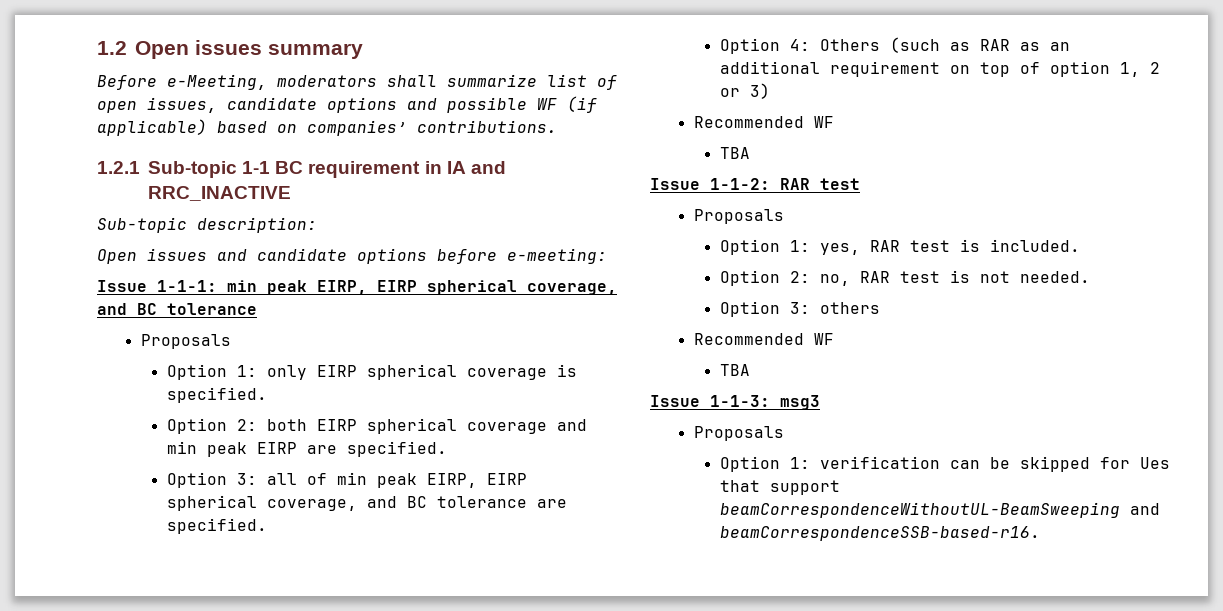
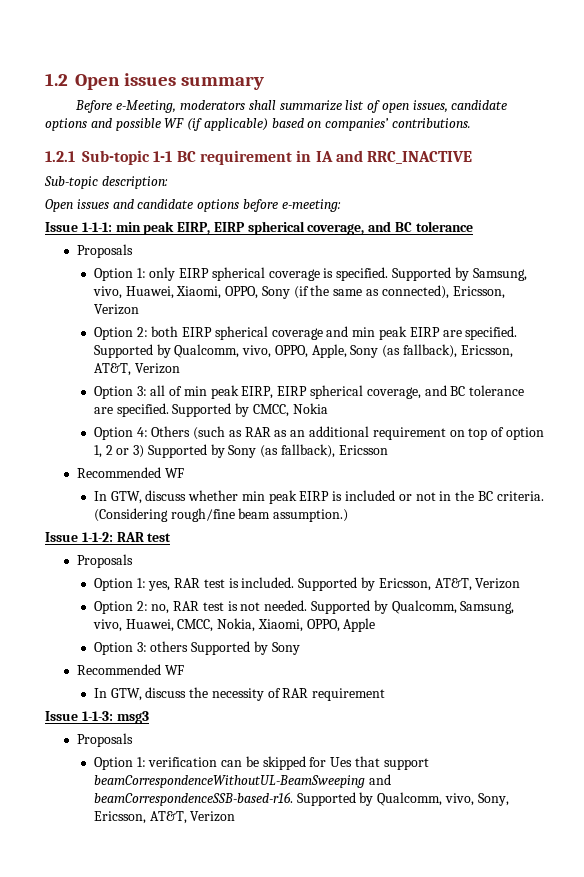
+ Supported by Samsung, vivo, Huawei, Xiaomi, OPPO, Sony (if the same as connected), Ericsson, Verizon
+ Supported by Qualcomm, vivo, OPPO, Apple, Sony (as fallback), Ericsson, AT&T, Verizon
+ Supported by CMCC, Nokia
- Option 4: Others (such as RAR as an additional requirement on top of option 1, 2 or 3)
+ Option 4: Others (such as RAR as an additional requirement on top of option 1, 2 or 3) Supported by Sony (as fallback), Ericsson
  Recommended WF
- TBA
+ In GTW, discuss whether min peak EIRP is included or not in the BC criteria. (Considering rough/fine beam assumption.)
+ Supported by Ericsson, AT&T, Verizon
+ Supported by Qualcomm, Samsung, vivo, Huawei, CMCC, Nokia, Xiaomi, OPPO, Apple
- Option 3: others
+ Option 3: others Supported by Sony
  Recommended WF
- TBA
+ In GTW, discuss the necessity of RAR requirement
+ Supported by Qualcomm, vivo, Sony, Ericsson, AT&T, Verizon

